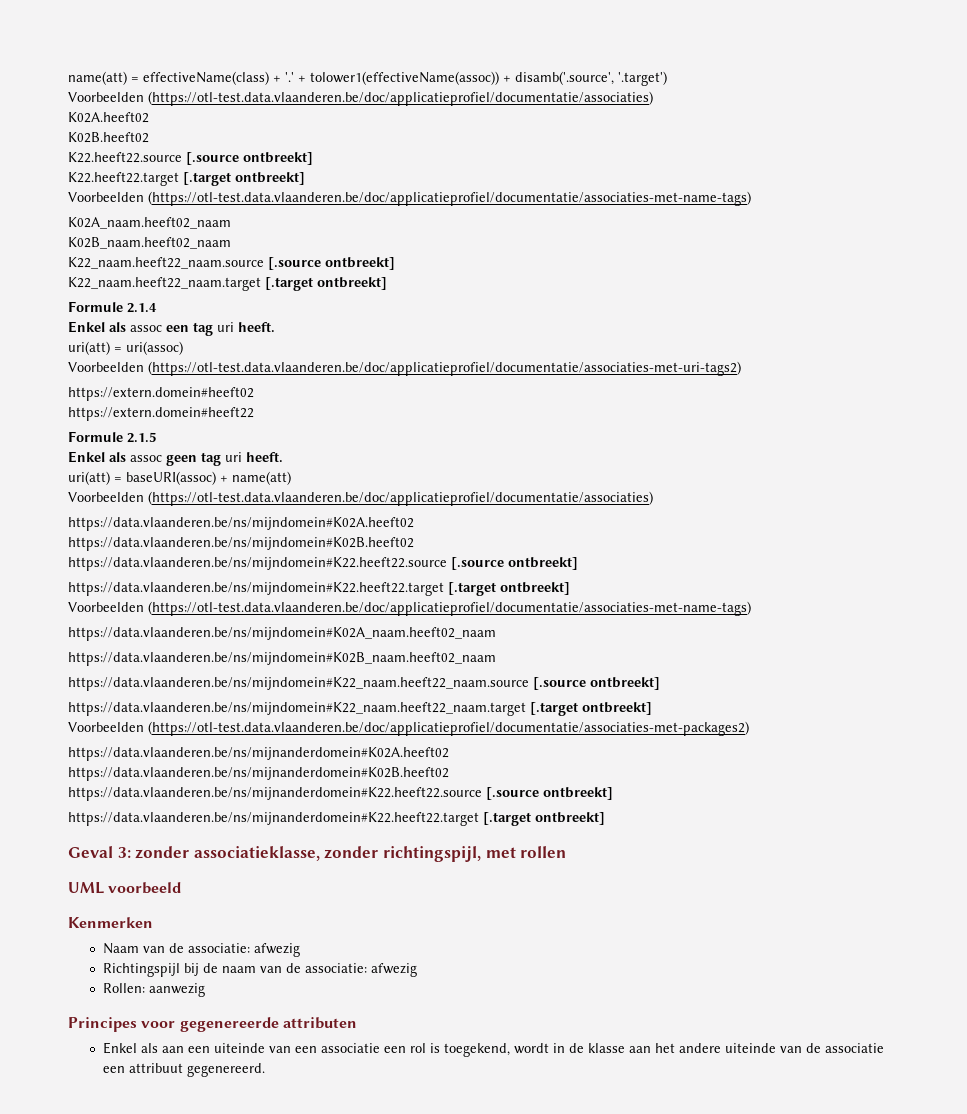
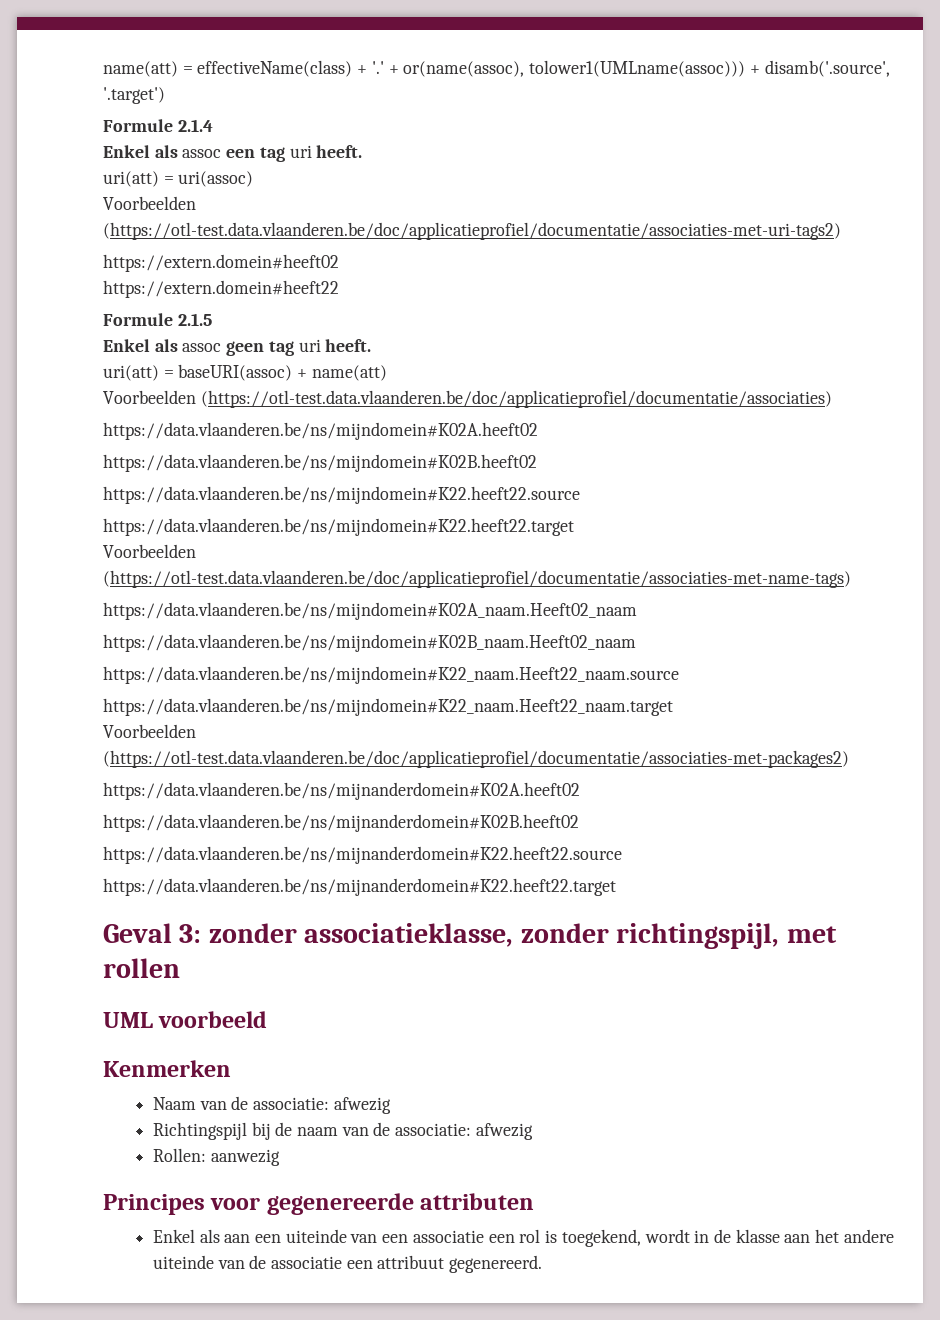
- + tolower1(effectiveName(assoc)) + disamb('.source', '.target')
- Voorbeelden (https://otl-test.data.vlaanderen.be/doc/applicatieprofiel/documentatie/associaties)
- K02A.heeft02
- K02B.heeft02
- K22.heeft22.source [.source ontbreekt]
- K22.heeft22.target [.target ontbreekt]
- Voorbeelden (https://otl-test.data.vlaanderen.be/doc/applicatieprofiel/documentatie/associaties-met-name-tags)
- K02A_naam.heeft02_naam
- K02B_naam.heeft02_naam
- K22_naam.heeft22_naam.source [.source ontbreekt]
- K22_naam.heeft22_naam.target [.target ontbreekt]
+ + or(name(assoc), tolower1(UMLname(assoc))) + disamb('.source', '.target')
- https://data.vlaanderen.be/ns/mijndomein#K22.heeft22.source [.source ontbreekt]
+ https://data.vlaanderen.be/ns/mijndomein#K22.heeft22.source
- https://data.vlaanderen.be/ns/mijndomein#K22.heeft22.target [.target ontbreekt]
+ https://data.vlaanderen.be/ns/mijndomein#K22.heeft22.target
  Voorbeelden (https://otl-test.data.vlaanderen.be/doc/applicatieprofiel/documentatie/associaties-met-name-tags)
- https://data.vlaanderen.be/ns/mijndomein#K02A_naam.heeft02_naam
- https://data.vlaanderen.be/ns/mijndomein#K02B_naam.heeft02_naam
- https://data.vlaanderen.be/ns/mijndomein#K22_naam.heeft22_naam.source [.source ontbreekt]
- https://data.vlaanderen.be/ns/mijndomein#K22_naam.heeft22_naam.target [.target ontbreekt]
+ https://data.vlaanderen.be/ns/mijndomein#K02A_naam.Heeft02_naam
+ https://data.vlaanderen.be/ns/mijndomein#K02B_naam.Heeft02_naam
+ https://data.vlaanderen.be/ns/mijndomein#K22_naam.Heeft22_naam.source
+ https://data.vlaanderen.be/ns/mijndomein#K22_naam.Heeft22_naam.target
- https://data.vlaanderen.be/ns/mijnanderdomein#K22.heeft22.source [.source ontbreekt]
+ https://data.vlaanderen.be/ns/mijnanderdomein#K22.heeft22.source
- https://data.vlaanderen.be/ns/mijnanderdomein#K22.heeft22.target [.target ontbreekt]
+ https://data.vlaanderen.be/ns/mijnanderdomein#K22.heeft22.target

